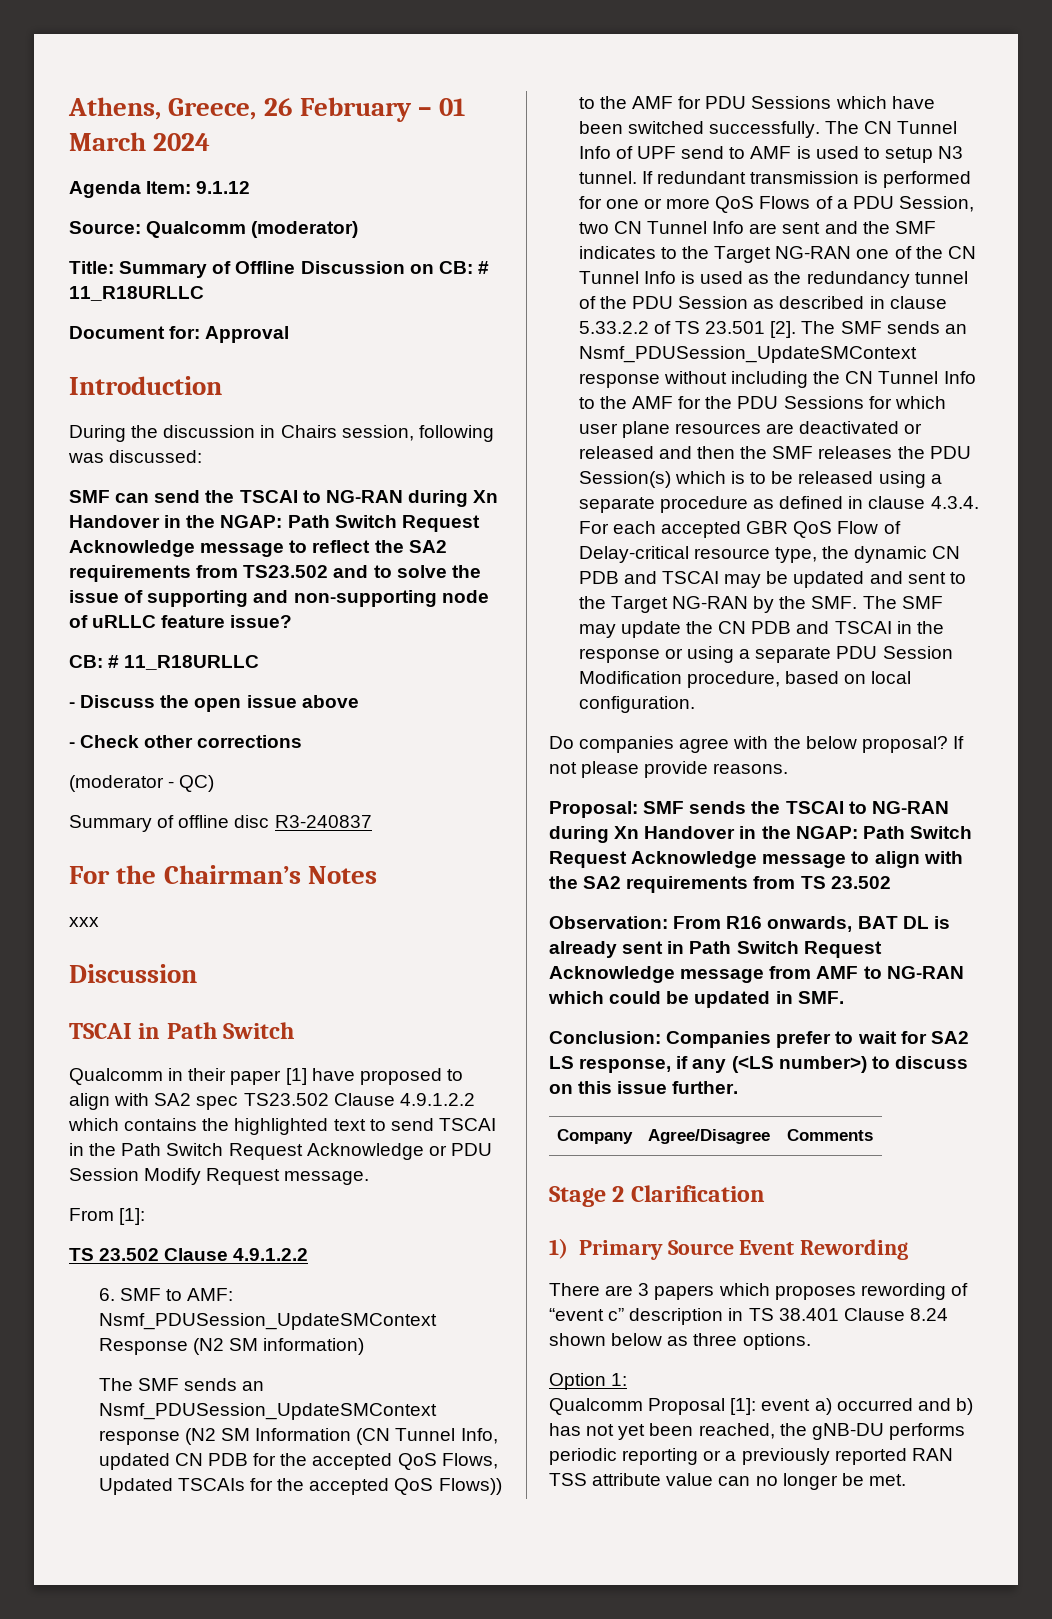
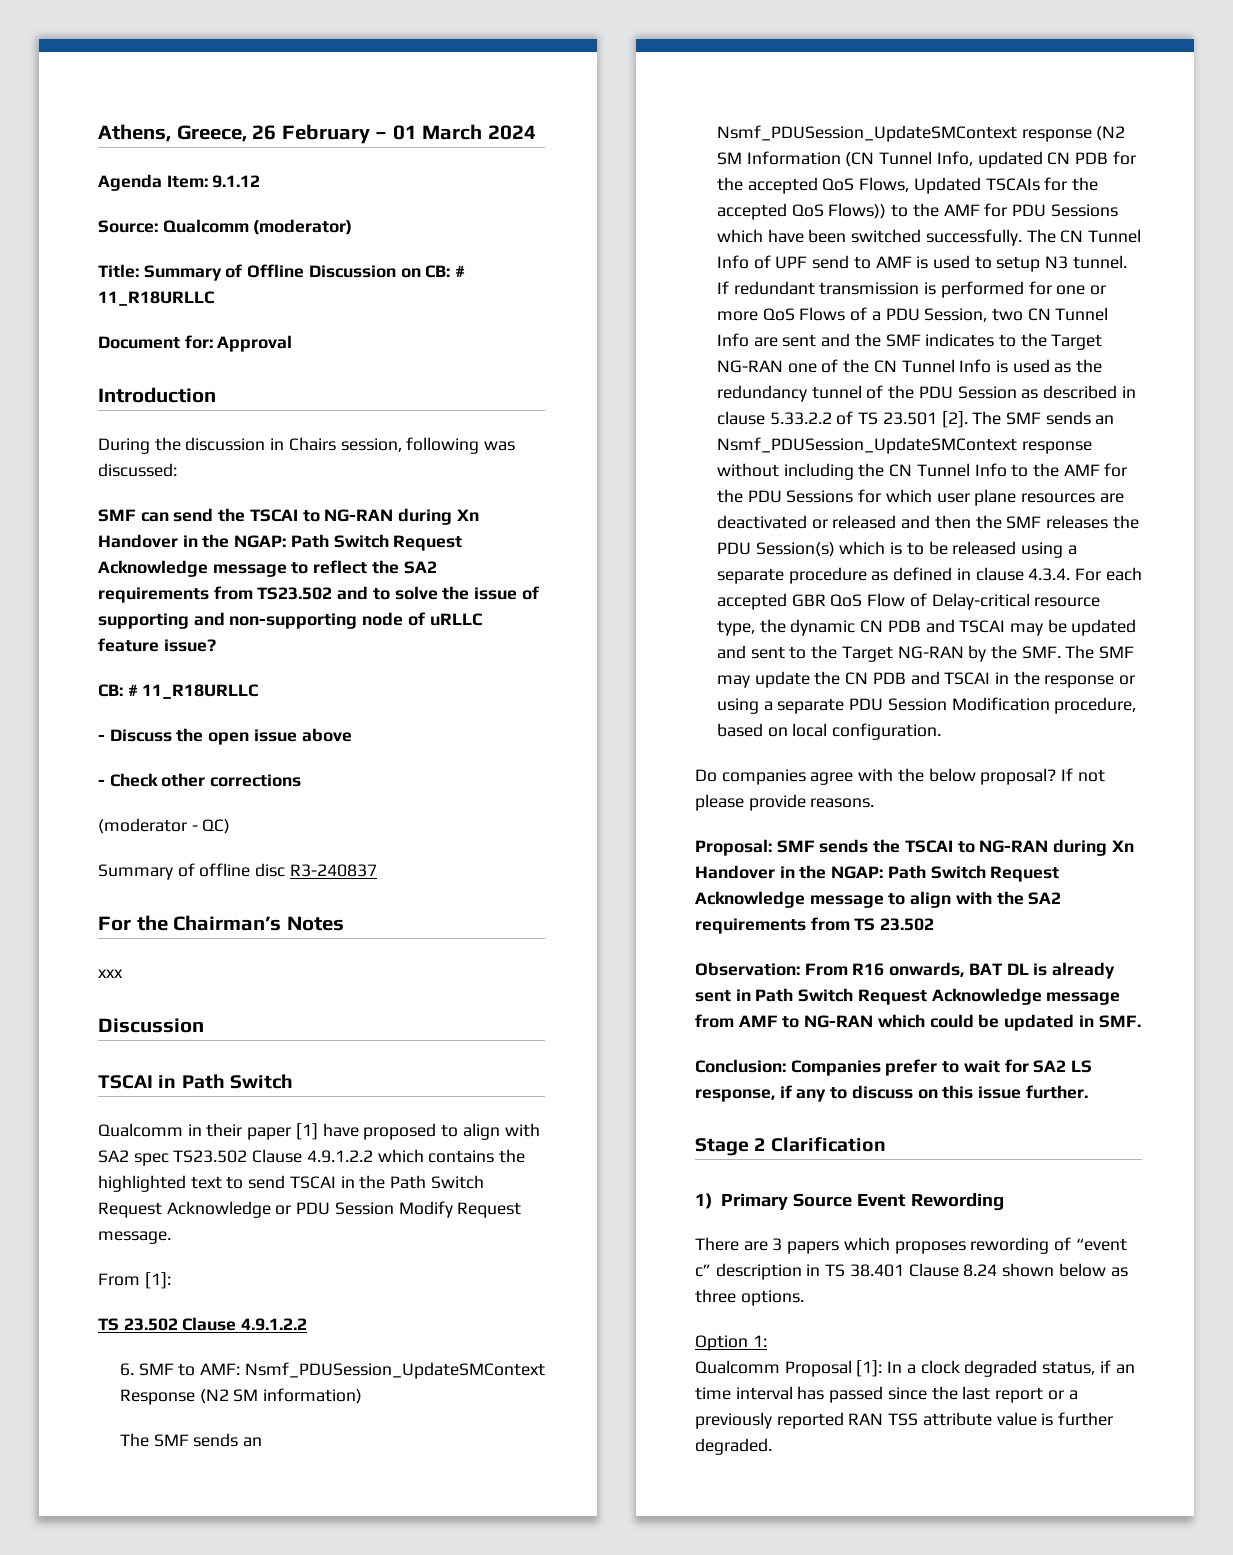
- Conclusion: Companies prefer to wait for SA2 LS response, if any (<LS number>) to discuss on this issue further.
+ Conclusion: Companies prefer to wait for SA2 LS response, if any to discuss on this issue further.
- Company | Agree/Disagree | Comments
- Qualcomm Proposal [1]: event a) occurred and b) has not yet been reached, the gNB-DU performs periodic reporting or a previously reported RAN TSS attribute value can no longer be met.
+ Qualcomm Proposal [1]: In a clock degraded status, if an time interval has passed since the last report or a previously reported RAN TSS attribute value is further degraded.

